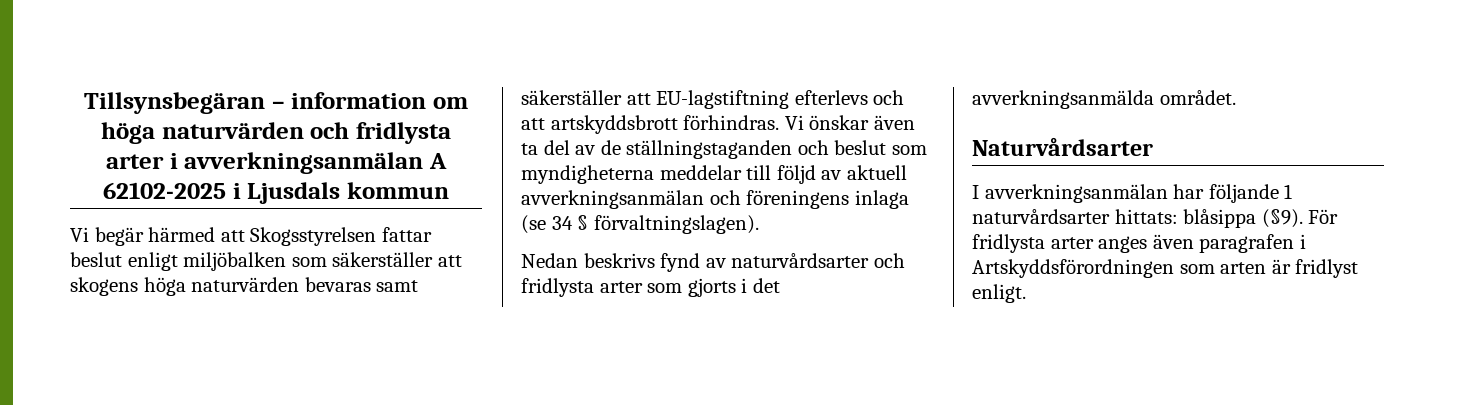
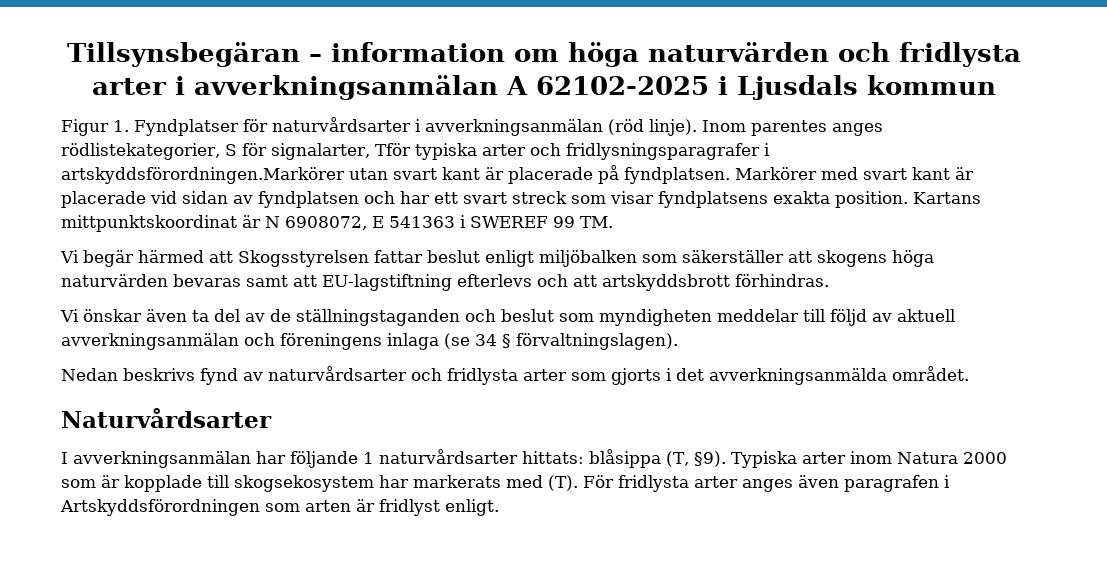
+ Figur 1. Fyndplatser för naturvårdsarter i avverkningsanmälan (röd linje). Inom parentes anges rödlistekategorier, S för signalarter, Tför typiska arter och fridlysningsparagrafer i artskyddsförordningen.Markörer utan svart kant är placerade på fyndplatsen. Markörer med svart kant är placerade vid sidan av fyndplatsen och har ett svart streck som visar fyndplatsens exakta position. Kartans mittpunktskoordinat är N 6908072, E 541363 i SWEREF 99 TM.
- Vi begär härmed att Skogsstyrelsen fattar beslut enligt miljöbalken som säkerställer att skogens höga naturvärden bevaras samt säkerställer att EU-lagstiftning efterlevs och att artskyddsbrott förhindras. Vi önskar även ta del av de ställningstaganden och beslut som myndigheterna meddelar till följd av aktuell avverkningsanmälan och föreningens inlaga (se 34 § förvaltningslagen).
+ Vi begär härmed att Skogsstyrelsen fattar beslut enligt miljöbalken som säkerställer att skogens höga naturvärden bevaras samt att EU-lagstiftning efterlevs och att artskyddsbrott förhindras.
+ Vi önskar även ta del av de ställningstaganden och beslut som myndigheten meddelar till följd av aktuell avverkningsanmälan och föreningens inlaga (se 34 § förvaltningslagen).
- I avverkningsanmälan har följande 1 naturvårdsarter hittats: blåsippa (§9). För fridlysta arter anges även paragrafen i Artskyddsförordningen som arten är fridlyst enligt.
+ I avverkningsanmälan har följande 1 naturvårdsarter hittats: blåsippa (T, §9). Typiska arter inom Natura 2000 som är kopplade till skogsekosystem har markerats med (T). För fridlysta arter anges även paragrafen i Artskyddsförordningen som arten är fridlyst enligt.

